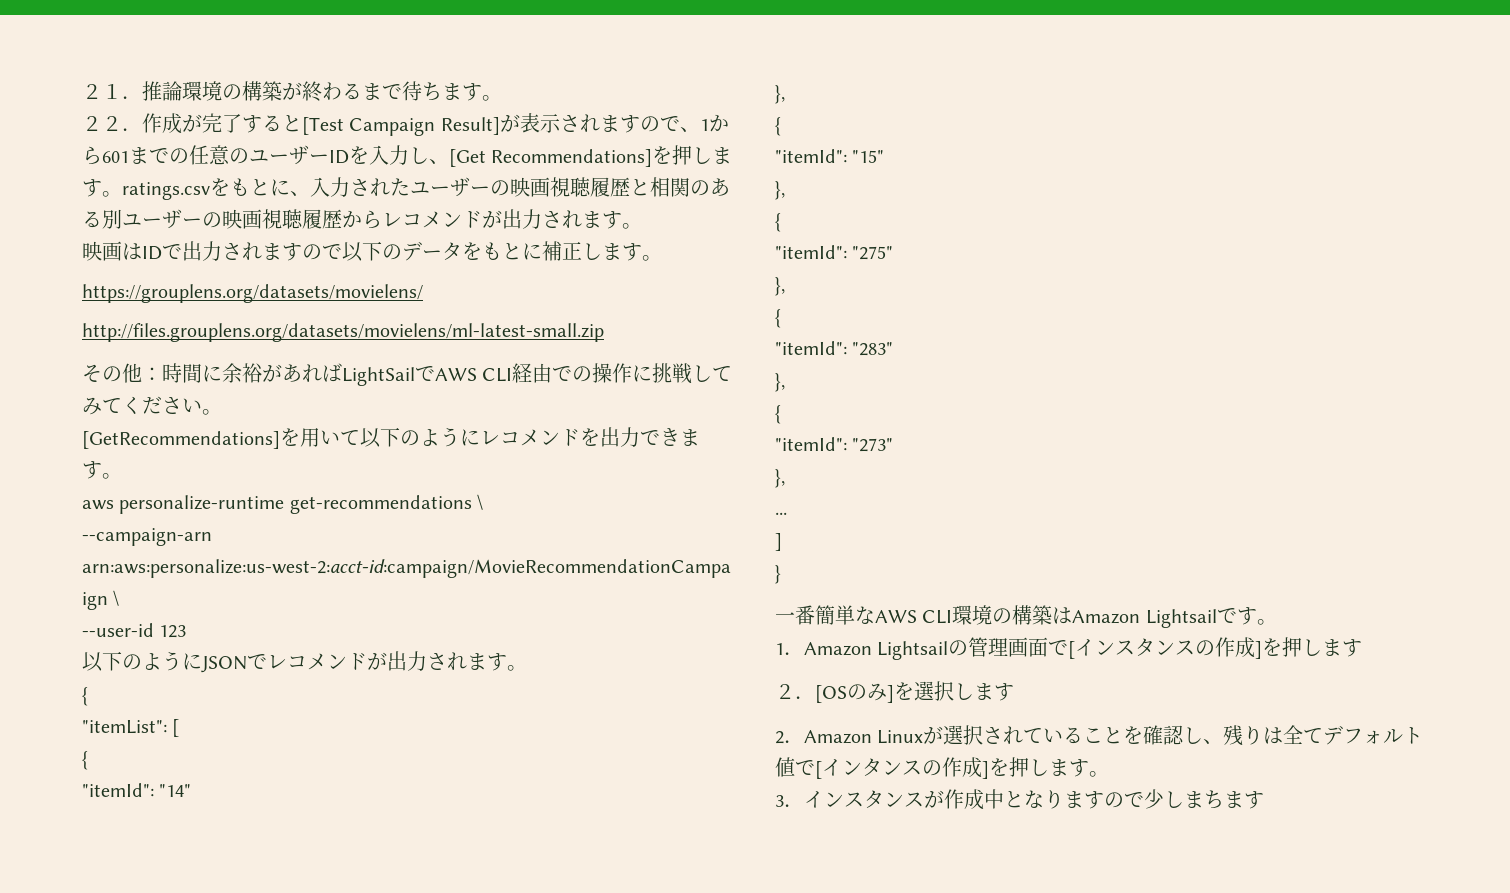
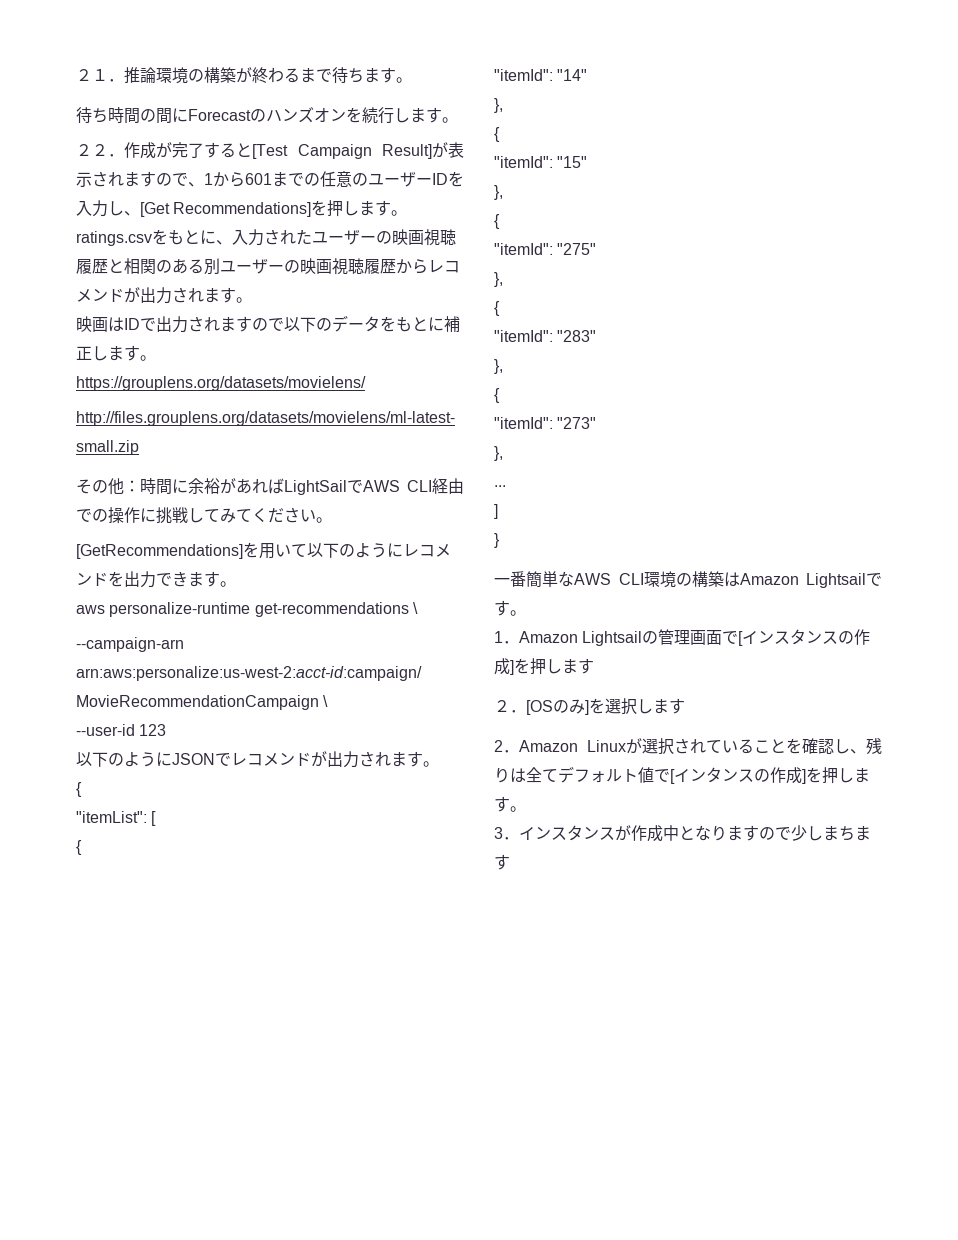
+ 待ち時間の間にForecastのハンズオンを続行します。

